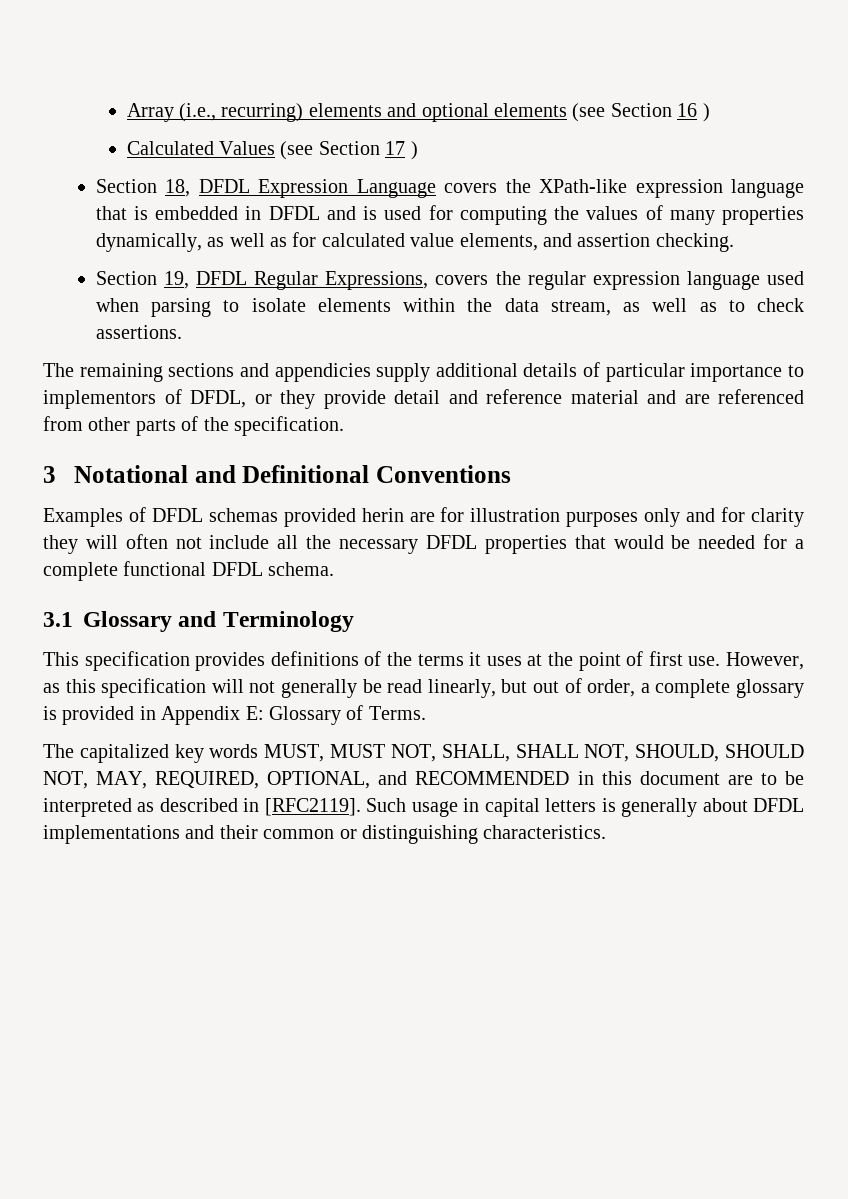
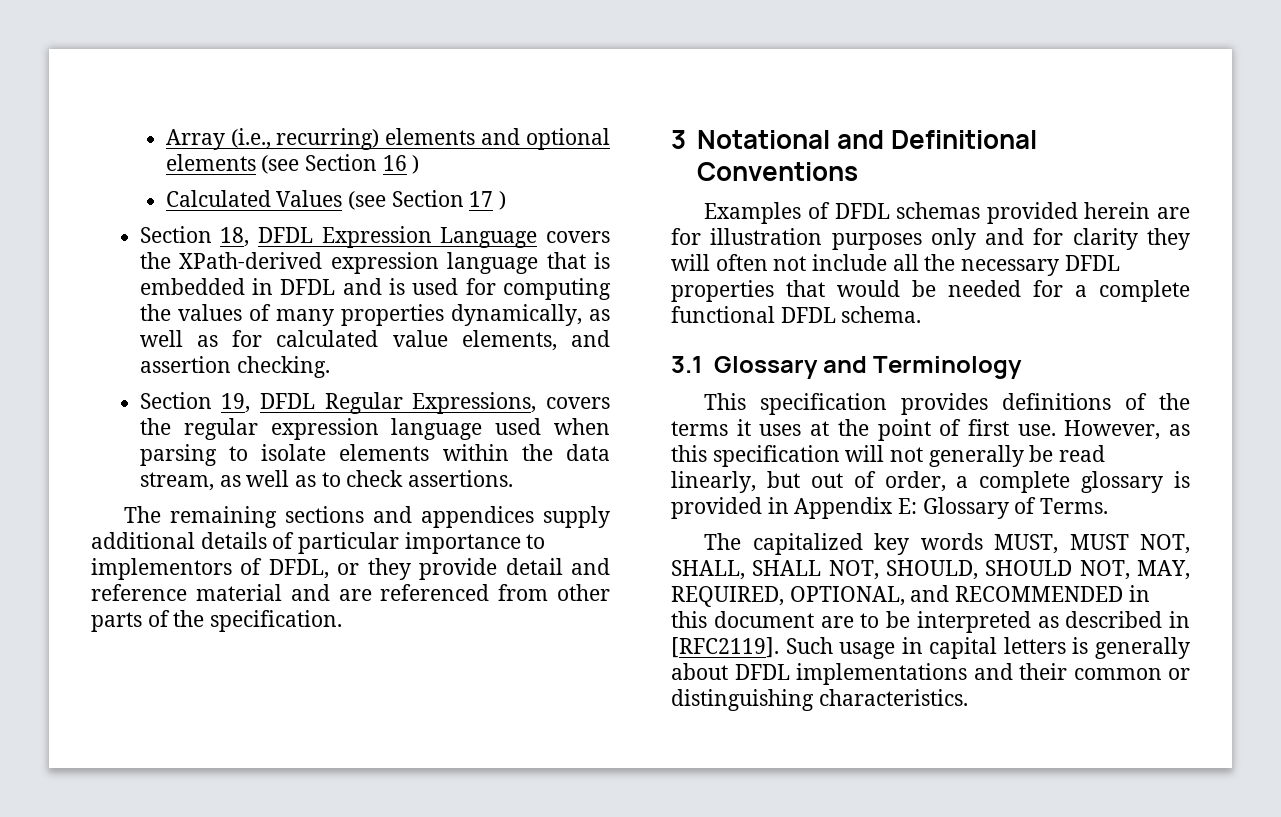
- Section 18, DFDL Expression Language covers the XPath-like expression language that is embedded in DFDL and is used for computing the values of many properties dynamically, as well as for calculated value elements, and assertion checking.
+ Section 18, DFDL Expression Language covers the XPath-derived expression language that is embedded in DFDL and is used for computing the values of many properties dynamically, as well as for calculated value elements, and assertion checking.
- The remaining sections and appendicies supply additional details of particular importance to implementors of DFDL, or they provide detail and reference material and are referenced from other parts of the specification.
+ The remaining sections and appendices supply additional details of particular importance to implementors of DFDL, or they provide detail and reference material and are referenced from other parts of the specification.
- Examples of DFDL schemas provided herin are for illustration purposes only and for clarity they will often not include all the necessary DFDL properties that would be needed for a complete functional DFDL schema.
+ Examples of DFDL schemas provided herein are for illustration purposes only and for clarity they will often not include all the necessary DFDL properties that would be needed for a complete functional DFDL schema.

